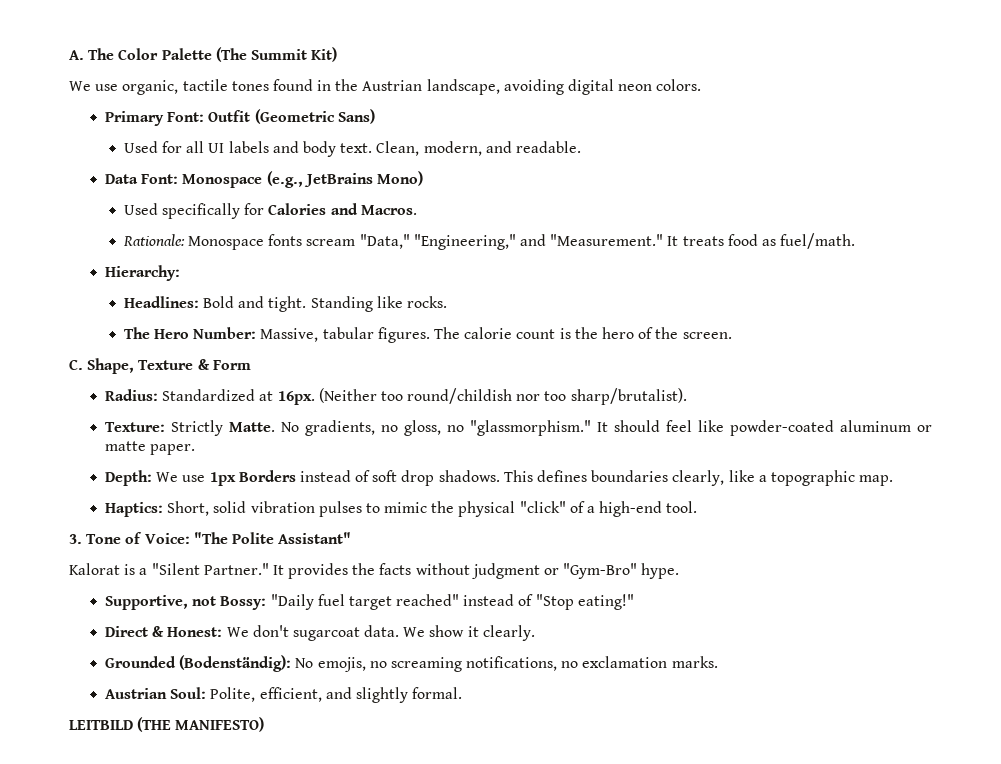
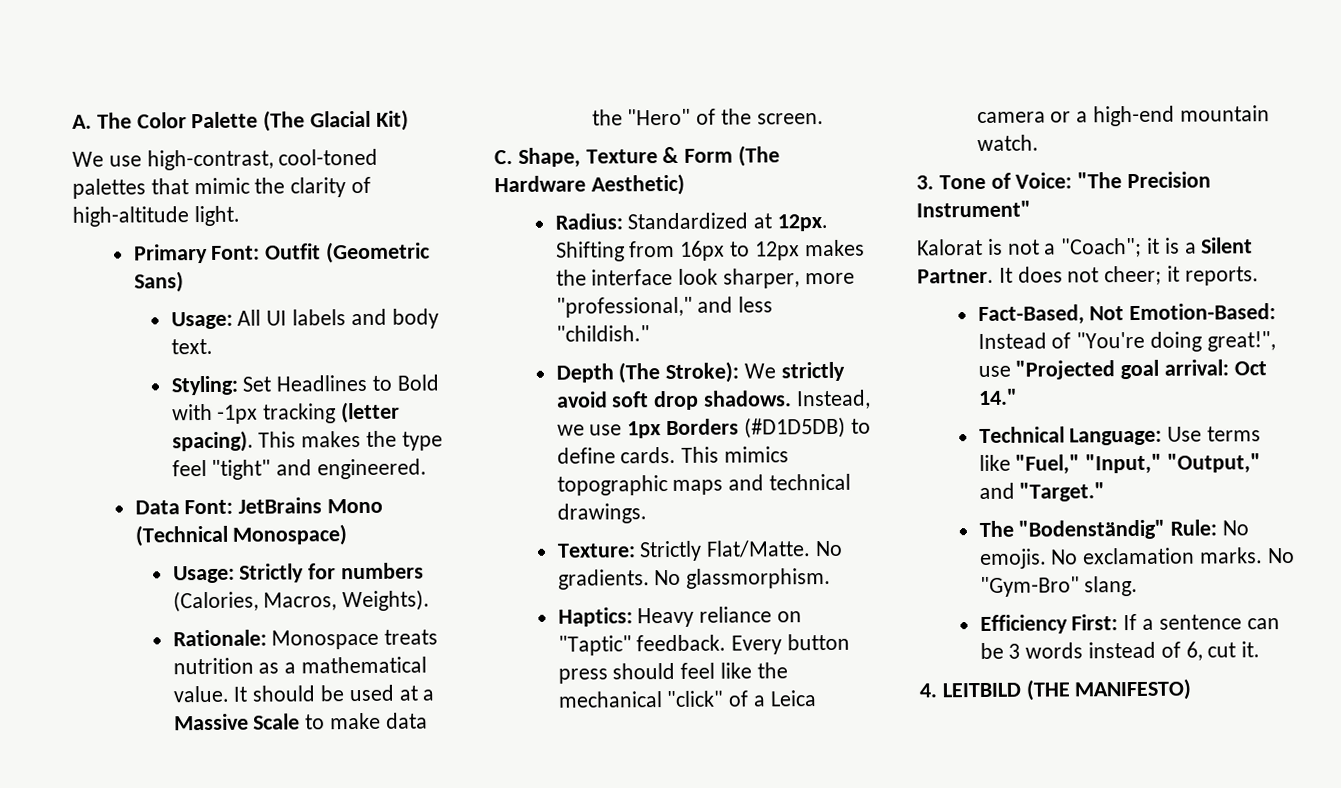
- A. The Color Palette (The Summit Kit)
+ A. The Color Palette (The Glacial Kit)
- We use organic, tactile tones found in the Austrian landscape, avoiding digital neon colors.
+ We use high-contrast, cool-toned palettes that mimic the clarity of high-altitude light.
- Used for all UI labels and body text. Clean, modern, and readable.
- Data Font: Monospace (e.g., JetBrains Mono)
- Used specifically for Calories and Macros.
- Rationale: Monospace fonts scream "Data," "Engineering," and "Measurement." It treats food as fuel/math.
- Hierarchy:
- Headlines: Bold and tight. Standing like rocks.
- The Hero Number: Massive, tabular figures. The calorie count is the hero of the screen.
+ Usage: All UI labels and body text.
+ Styling: Set Headlines to Bold with -1px tracking (letter spacing). This makes the type feel "tight" and engineered.
+ Data Font: JetBrains Mono (Technical Monospace)
+ Usage: Strictly for numbers (Calories, Macros, Weights).
+ Rationale: Monospace treats nutrition as a mathematical value. It should be used at a Massive Scale to make data the "Hero" of the screen.
- C. Shape, Texture & Form
+ C. Shape, Texture & Form (The Hardware Aesthetic)
- Radius: Standardized at 16px. (Neither too round/childish nor too sharp/brutalist).
- Texture: Strictly Matte. No gradients, no gloss, no "glassmorphism." It should feel like powder-coated aluminum or matte paper.
- Depth: We use 1px Borders instead of soft drop shadows. This defines boundaries clearly, like a topographic map.
- Haptics: Short, solid vibration pulses to mimic the physical "click" of a high-end tool.
+ Radius: Standardized at 12px. Shifting from 16px to 12px makes the interface look sharper, more "professional," and less "childish."
+ Depth (The Stroke): We strictly avoid soft drop shadows. Instead, we use 1px Borders (#D1D5DB) to define cards. This mimics topographic maps and technical drawings.
+ Texture: Strictly Flat/Matte. No gradients. No glassmorphism.
+ Haptics: Heavy reliance on "Taptic" feedback. Every button press should feel like the mechanical "click" of a Leica camera or a high-end mountain watch.
- 3. Tone of Voice: "The Polite Assistant"
+ 3. Tone of Voice: "The Precision Instrument"
- Kalorat is a "Silent Partner." It provides the facts without judgment or "Gym-Bro" hype.
- Supportive, not Bossy: "Daily fuel target reached" instead of "Stop eating!"
- Direct & Honest: We don't sugarcoat data. We show it clearly.
- Grounded (Bodenständig): No emojis, no screaming notifications, no exclamation marks.
- Austrian Soul: Polite, efficient, and slightly formal.
- LEITBILD (THE MANIFESTO)
+ Kalorat is not a "Coach"; it is a Silent Partner. It does not cheer; it reports.
+ Fact-Based, Not Emotion-Based: Instead of "You're doing great!", use "Projected goal arrival: Oct 14."
+ Technical Language: Use terms like "Fuel," "Input," "Output," and "Target."
+ The "Bodenständig" Rule: No emojis. No exclamation marks. No "Gym-Bro" slang.
+ Efficiency First: If a sentence can be 3 words instead of 6, cut it.
+ 4. LEITBILD (THE MANIFESTO)

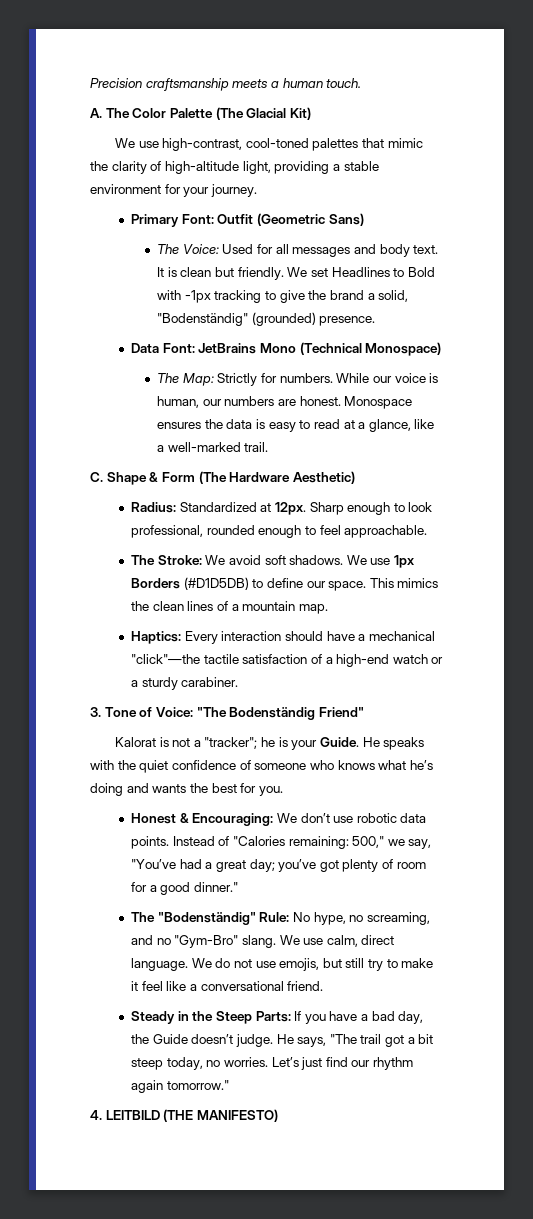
+ Precision craftsmanship meets a human touch.
- We use high-contrast, cool-toned palettes that mimic the clarity of high-altitude light.
+ We use high-contrast, cool-toned palettes that mimic the clarity of high-altitude light, providing a stable environment for your journey.
- Usage: All UI labels and body text.
- Styling: Set Headlines to Bold with -1px tracking (letter spacing). This makes the type feel "tight" and engineered.
+ The Voice: Used for all messages and body text. It is clean but friendly. We set Headlines to Bold with -1px tracking to give the brand a solid, "Bodenständig" (grounded) presence.
- Usage: Strictly for numbers (Calories, Macros, Weights).
- Rationale: Monospace treats nutrition as a mathematical value. It should be used at a Massive Scale to make data the "Hero" of the screen.
+ The Map: Strictly for numbers. While our voice is human, our numbers are honest. Monospace ensures the data is easy to read at a glance, like a well-marked trail.
- C. Shape, Texture & Form (The Hardware Aesthetic)
+ C. Shape & Form (The Hardware Aesthetic)
- Shifting from 16px to 12px makes the interface look sharper, more "professional," and less "childish."
- Depth (The Stroke): We strictly avoid soft drop shadows. Instead, we use 1px Borders (#D1D5DB) to define cards. This mimics topographic maps and technical drawings.
- Texture: Strictly Flat/Matte. No gradients. No glassmorphism.
- Haptics: Heavy reliance on "Taptic" feedback. Every button press should feel like the mechanical "click" of a Leica camera or a high-end mountain watch.
+ Sharp enough to look professional, rounded enough to feel approachable.
+ The Stroke: We avoid soft shadows. We use 1px Borders (#D1D5DB) to define our space. This mimics the clean lines of a mountain map.
+ Haptics: Every interaction should have a mechanical "click"—the tactile satisfaction of a high-end watch or a sturdy carabiner.
- 3. Tone of Voice: "The Precision Instrument"
+ 3. Tone of Voice: "The Bodenständig Friend"
- Kalorat is not a "Coach"; it is a Silent Partner. It does not cheer; it reports.
- Fact-Based, Not Emotion-Based: Instead of "You're doing great!", use "Projected goal arrival: Oct 14."
- Technical Language: Use terms like "Fuel," "Input," "Output," and "Target."
- The "Bodenständig" Rule: No emojis. No exclamation marks. No "Gym-Bro" slang.
- Efficiency First: If a sentence can be 3 words instead of 6, cut it.
+ Kalorat is not a "tracker"; he is your Guide. He speaks with the quiet confidence of someone who knows what he’s doing and wants the best for you.
+ Honest & Encouraging: We don’t use robotic data points. Instead of "Calories remaining: 500," we say, "You’ve had a great day; you’ve got plenty of room for a good dinner."
+ The "Bodenständig" Rule: No hype, no screaming, and no "Gym-Bro" slang. We use calm, direct language. We do not use emojis, but still try to make it feel like a conversational friend.
+ Steady in the Steep Parts: If you have a bad day, the Guide doesn’t judge. He says, "The trail got a bit steep today, no worries. Let’s just find our rhythm again tomorrow."

